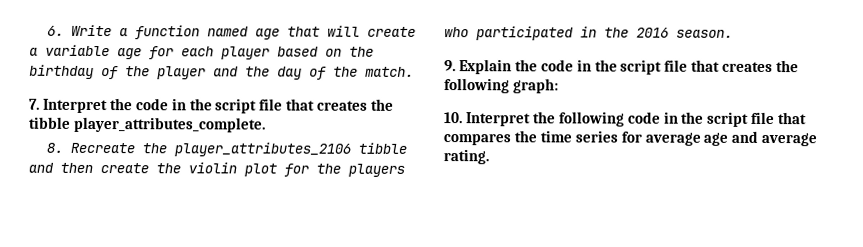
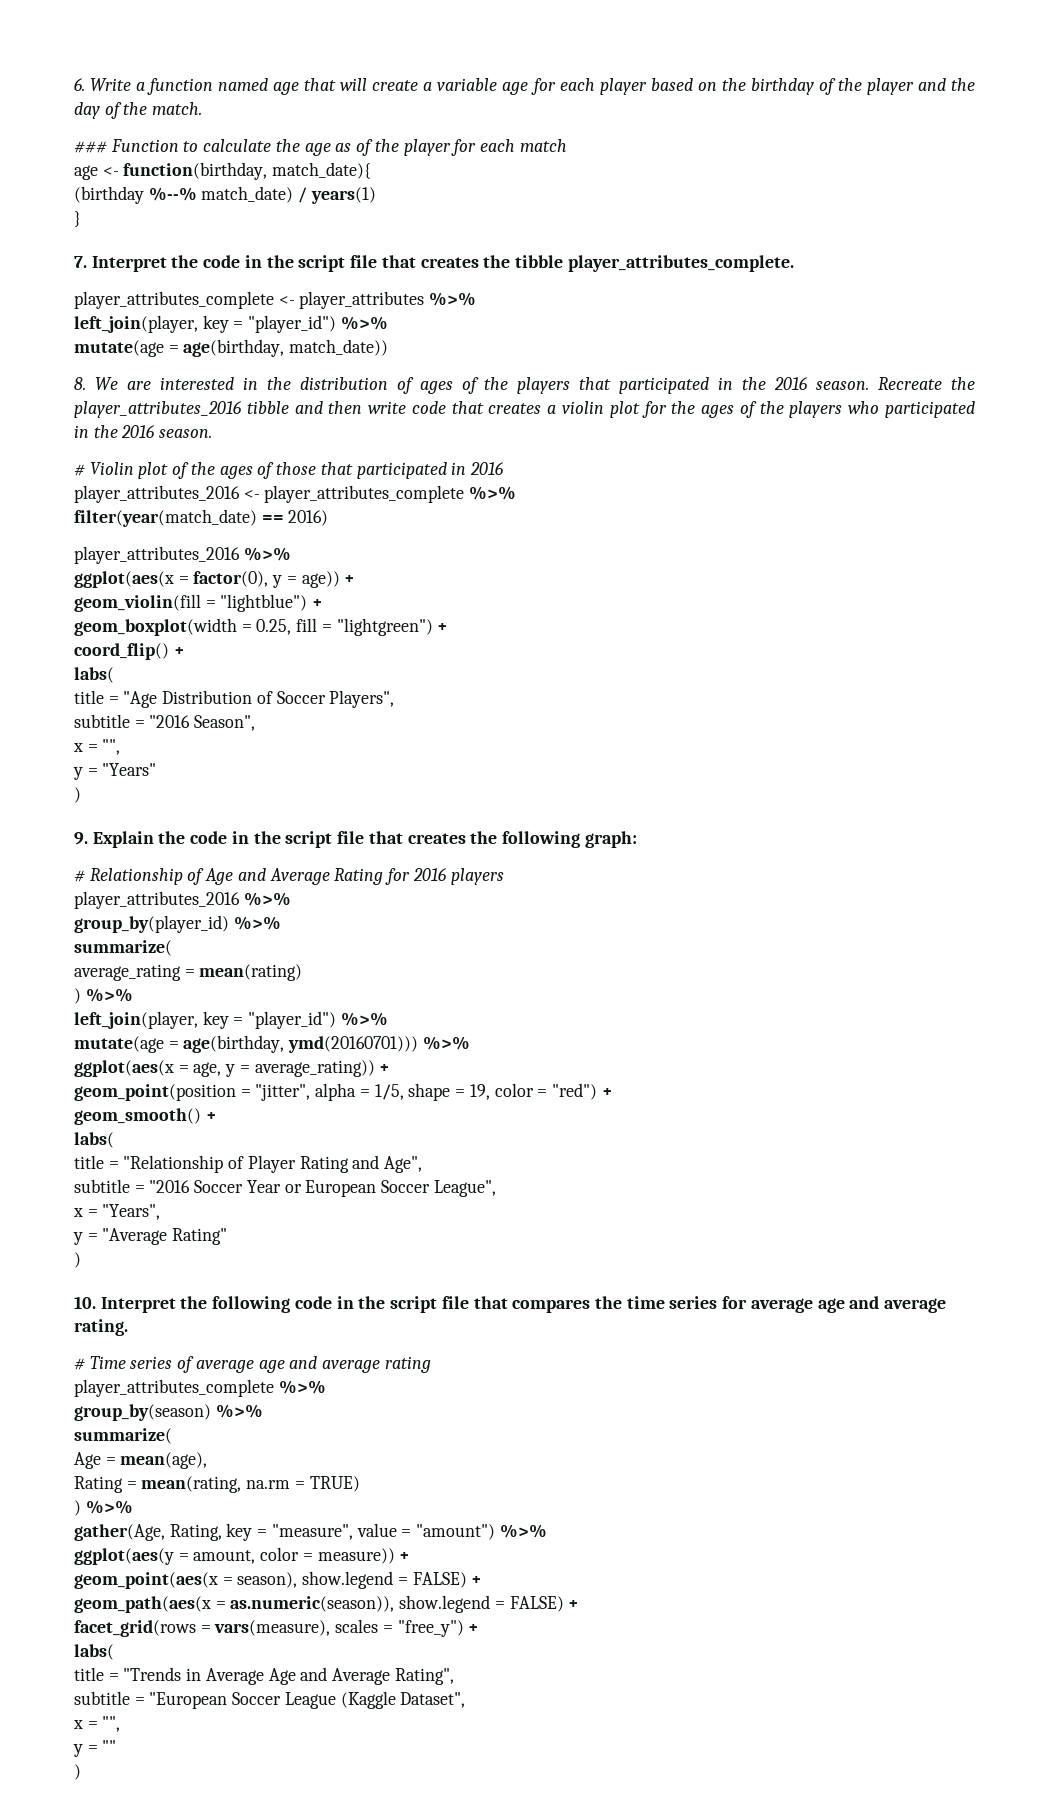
+ ### Function to calculate the age as of the player for each match
+ age <- function(birthday, match_date){
+ (birthday %--% match_date) / years(1)
+ }
- 8. Recreate the player_attributes_2106 tibble and then create the violin plot for the players who participated in the 2016 season.
+ player_attributes_complete <- player_attributes %>%
+ left_join(player, key = "player_id") %>%
+ mutate(age = age(birthday, match_date))
+ 8. We are interested in the distribution of ages of the players that participated in the 2016 season. Recreate the player_attributes_2016 tibble and then write code that creates a violin plot for the ages of the players who participated in the 2016 season.
+ # Violin plot of the ages of those that participated in 2016
+ player_attributes_2016 <- player_attributes_complete %>%
+ filter(year(match_date) == 2016)
+ player_attributes_2016 %>%
+ ggplot(aes(x = factor(0), y = age)) +
+ geom_violin(fill = "lightblue") +
+ geom_boxplot(width = 0.25, fill = "lightgreen") +
+ coord_flip() +
+ labs(
+ title = "Age Distribution of Soccer Players",
+ subtitle = "2016 Season",
+ x = "",
+ y = "Years"
+ )
+ # Relationship of Age and Average Rating for 2016 players
+ player_attributes_2016 %>%
+ group_by(player_id) %>%
+ summarize(
+ average_rating = mean(rating)
+ ) %>%
+ left_join(player, key = "player_id") %>%
+ mutate(age = age(birthday, ymd(20160701))) %>%
+ ggplot(aes(x = age, y = average_rating)) +
+ geom_point(position = "jitter", alpha = 1/5, shape = 19, color = "red") +
+ geom_smooth() +
+ labs(
+ title = "Relationship of Player Rating and Age",
+ subtitle = "2016 Soccer Year or European Soccer League",
+ x = "Years",
+ y = "Average Rating"
+ )
+ # Time series of average age and average rating
+ player_attributes_complete %>%
+ group_by(season) %>%
+ summarize(
+ Age = mean(age),
+ Rating = mean(rating, na.rm = TRUE)
+ ) %>%
+ gather(Age, Rating, key = "measure", value = "amount") %>%
+ ggplot(aes(y = amount, color = measure)) +
+ geom_point(aes(x = season), show.legend = FALSE) +
+ geom_path(aes(x = as.numeric(season)), show.legend = FALSE) +
+ facet_grid(rows = vars(measure), scales = "free_y") +
+ labs(
+ title = "Trends in Average Age and Average Rating",
+ subtitle = "European Soccer League (Kaggle Dataset",
+ x = "",
+ y = ""
+ )

